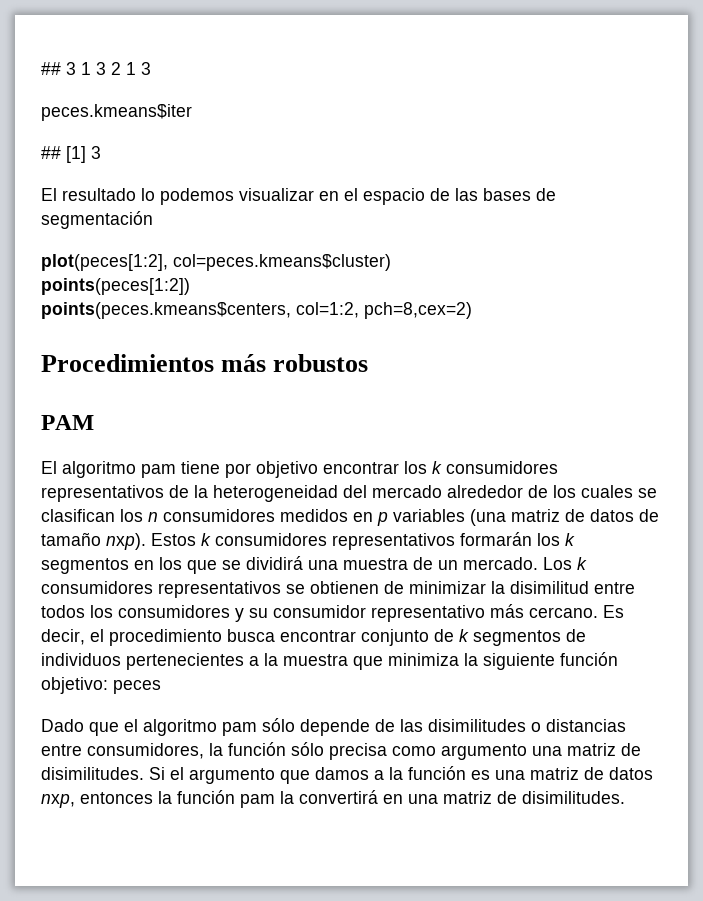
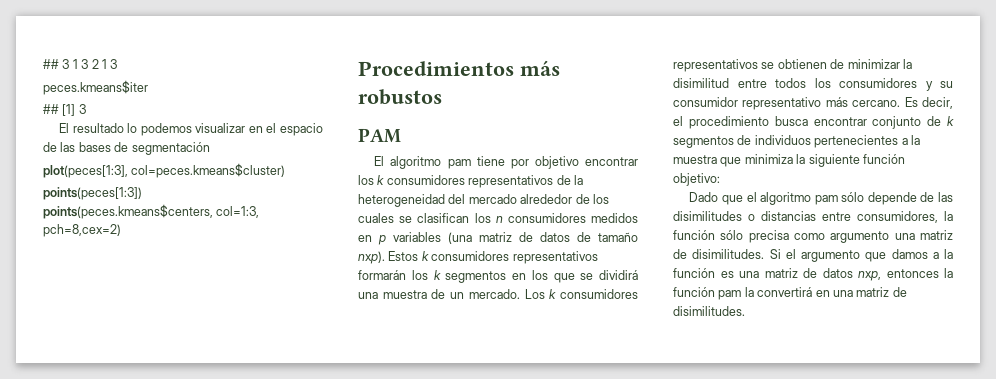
- plot(peces[1:2], col=peces.kmeans$cluster)
+ plot(peces[1:3], col=peces.kmeans$cluster)
- points(peces[1:2])
+ points(peces[1:3])
- points(peces.kmeans$centers, col=1:2, pch=8,cex=2)
+ points(peces.kmeans$centers, col=1:3, pch=8,cex=2)
- Es decir, el procedimiento busca encontrar conjunto de k segmentos de individuos pertenecientes a la muestra que minimiza la siguiente función objetivo: peces
+ Es decir, el procedimiento busca encontrar conjunto de k segmentos de individuos pertenecientes a la muestra que minimiza la siguiente función objetivo:

